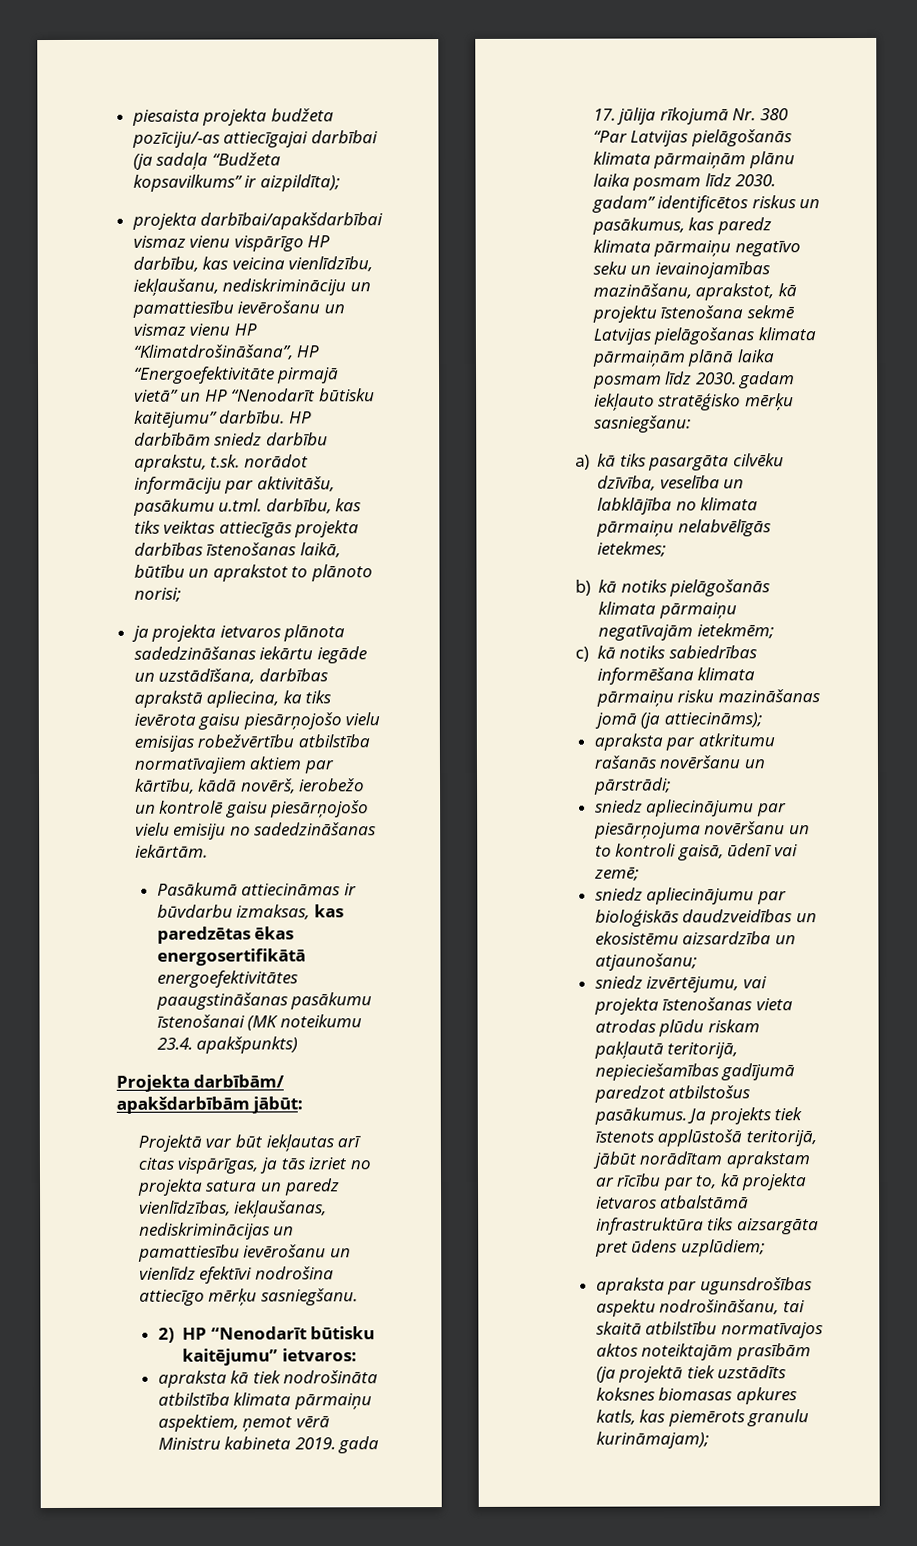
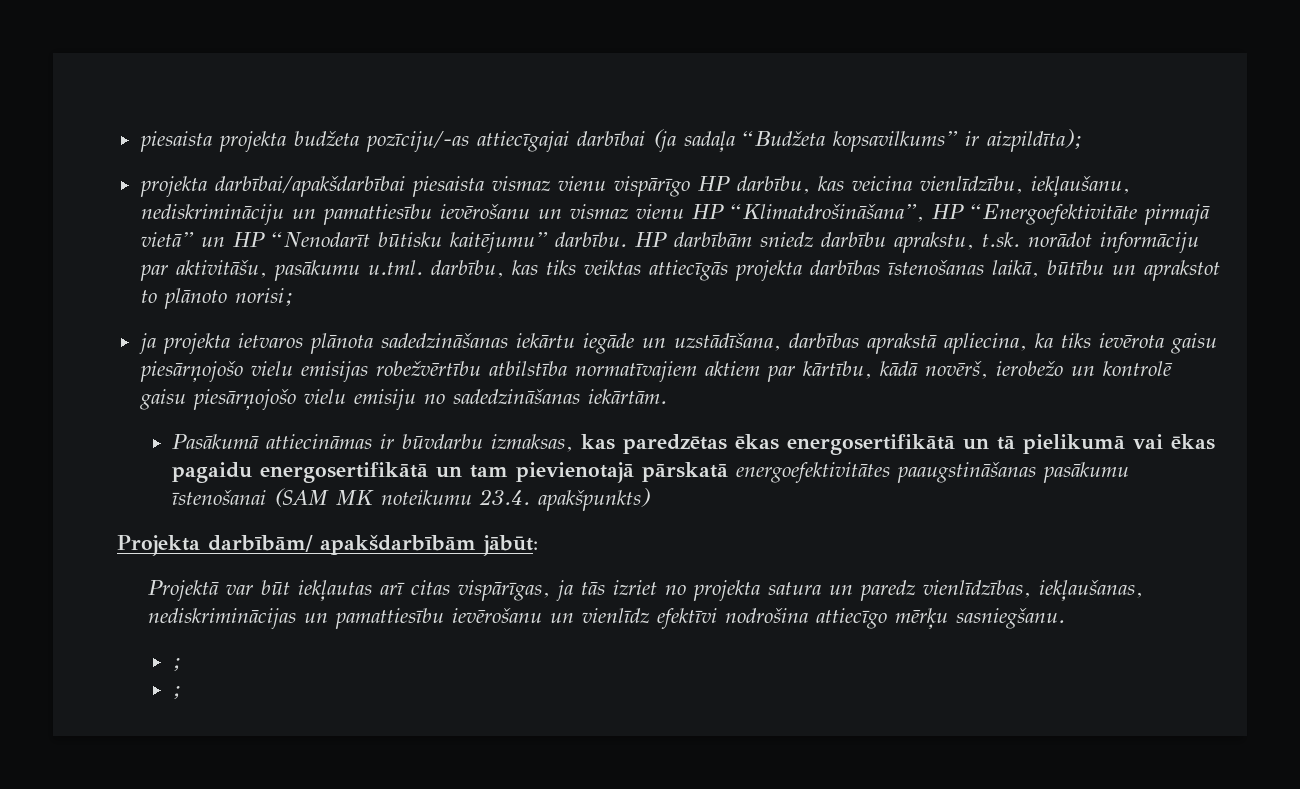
- projekta darbībai/apakšdarbībai vismaz vienu vispārīgo HP darbību, kas veicina vienlīdzību, iekļaušanu, nediskrimināciju un pamattiesību ievērošanu un vismaz vienu HP “Klimatdrošināšana”, HP “Energoefektivitāte pirmajā vietā” un HP “Nenodarīt būtisku kaitējumu” darbību.
+ projekta darbībai/apakšdarbībai piesaista vismaz vienu vispārīgo HP darbību, kas veicina vienlīdzību, iekļaušanu, nediskrimināciju un pamattiesību ievērošanu un vismaz vienu HP “Klimatdrošināšana”, HP “Energoefektivitāte pirmajā vietā” un HP “Nenodarīt būtisku kaitējumu” darbību.
- Pasākumā attiecināmas ir būvdarbu izmaksas, kas paredzētas ēkas energosertifikātā energoefektivitātes paaugstināšanas pasākumu īstenošanai (MK noteikumu 23.4. apakšpunkts)
+ Pasākumā attiecināmas ir būvdarbu izmaksas, kas paredzētas ēkas energosertifikātā un tā pielikumā vai ēkas pagaidu energosertifikātā un tam pievienotajā pārskatā energoefektivitātes paaugstināšanas pasākumu īstenošanai (SAM MK noteikumu 23.4. apakšpunkts)
  Projektā var būt iekļautas arī citas vispārīgas, ja tās izriet no projekta satura un paredz vienlīdzības, iekļaušanas, nediskriminācijas un pamattiesību ievērošanu un vienlīdz efektīvi nodrošina attiecīgo mērķu sasniegšanu.
- 2) HP “Nenodarīt būtisku kaitējumu” ietvaros:
- apraksta kā tiek nodrošināta atbilstība klimata pārmaiņu aspektiem, ņemot vērā Ministru kabineta 2019. gada 17. jūlija rīkojumā Nr. 380 “Par Latvijas pielāgošanās klimata pārmaiņām plānu laika posmam līdz 2030. gadam” identificētos riskus un pasākumus, kas paredz klimata pārmaiņu negatīvo seku un ievainojamības mazināšanu, aprakstot, kā projektu īstenošana sekmē Latvijas pielāgošanas klimata pārmaiņām plānā laika posmam līdz 2030. gadam iekļauto stratēģisko mērķu sasniegšanu:
- a) kā tiks pasargāta cilvēku dzīvība, veselība un labklājība no klimata pārmaiņu nelabvēlīgās ietekmes;
- b) kā notiks pielāgošanās klimata pārmaiņu negatīvajām ietekmēm;
- c) kā notiks sabiedrības informēšana klimata pārmaiņu risku mazināšanas jomā (ja attiecināms);
- apraksta par atkritumu rašanās novēršanu un pārstrādi;
- sniedz apliecinājumu par piesārņojuma novēršanu un to kontroli gaisā, ūdenī vai zemē;
- sniedz apliecinājumu par bioloģiskās daudzveidības un ekosistēmu aizsardzība un atjaunošanu;
- sniedz izvērtējumu, vai projekta īstenošanas vieta atrodas plūdu riskam pakļautā teritorijā, nepieciešamības gadījumā paredzot atbilstošus pasākumus. Ja projekts tiek īstenots applūstošā teritorijā, jābūt norādītam aprakstam ar rīcību par to, kā projekta ietvaros atbalstāmā infrastruktūra tiks aizsargāta pret ūdens uzplūdiem;
- apraksta par ugunsdrošības aspektu nodrošināšanu, tai skaitā atbilstību normatīvajos aktos noteiktajām prasībām (ja projektā tiek uzstādīts koksnes biomasas apkures katls, kas piemērots granulu kurināmajam);
+ ;
+ ;

